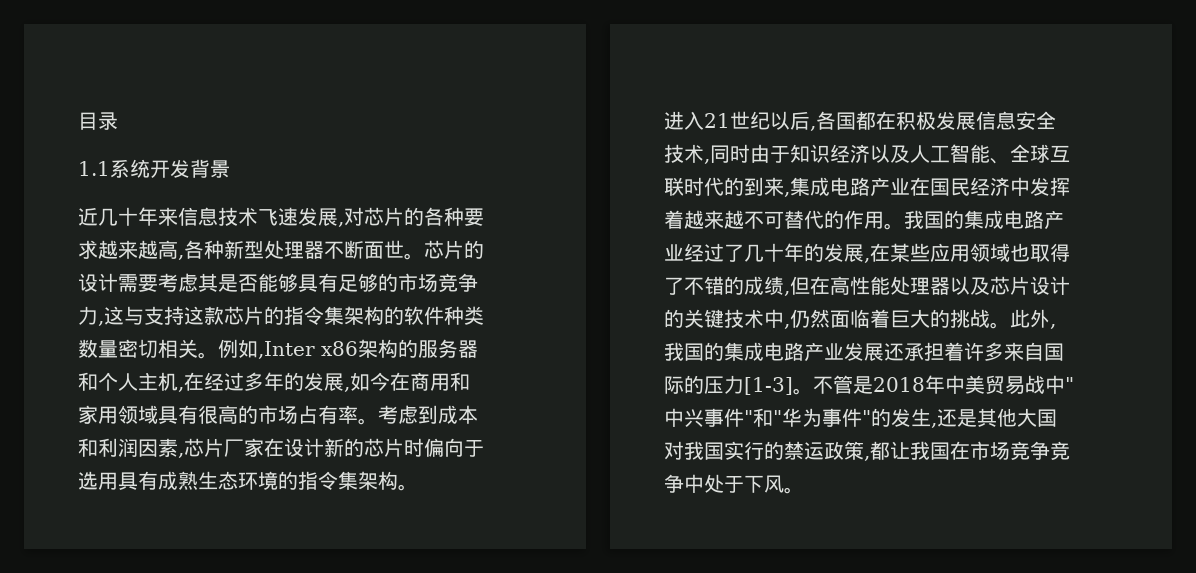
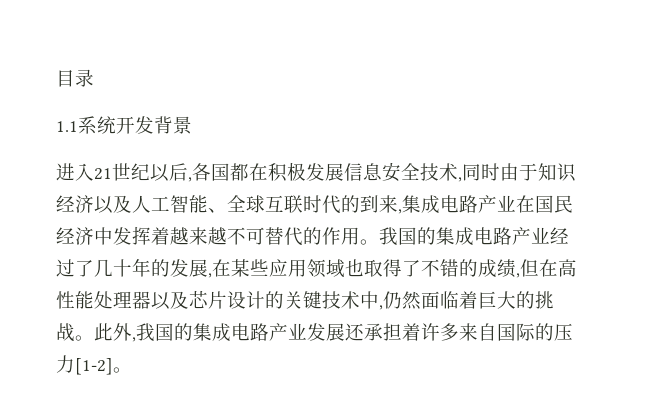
- 近几十年来信息技术飞速发展,对芯片的各种要求越来越高,各种新型处理器不断面世。芯片的设计需要考虑其是否能够具有足够的市场竞争力,这与支持这款芯片的指令集架构的软件种类数量密切相关。例如,Inter x86架构的服务器和个人主机,在经过多年的发展,如今在商用和家用领域具有很高的市场占有率。考虑到成本和利润因素,芯片厂家在设计新的芯片时偏向于选用具有成熟生态环境的指令集架构。
- 此外,我国的集成电路产业发展还承担着许多来自国际的压力[1-3]。不管是2018年中美贸易战中"中兴事件"和"华为事件"的发生,还是其他大国对我国实行的禁运政策,都让我国在市场竞争竞争中处于下风。
+ 此外,我国的集成电路产业发展还承担着许多来自国际的压力[1-2]。

